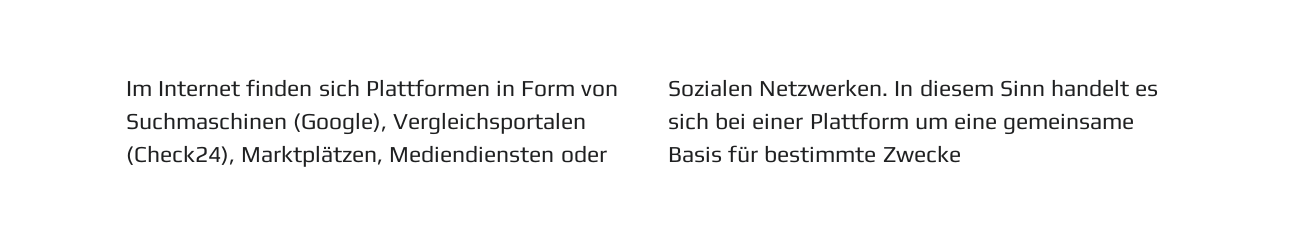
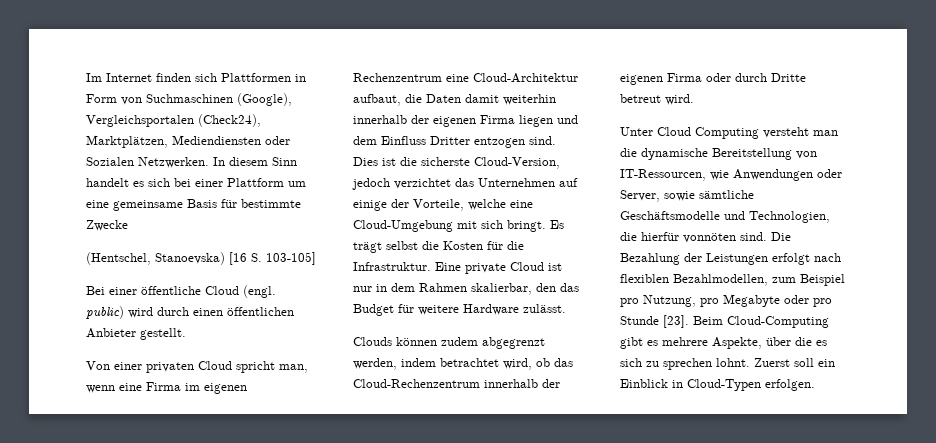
+ (Hentschel, Stanoevska) [16 S. 103-105]
+ Bei einer öffentliche Cloud (engl. public) wird durch einen öffentlichen Anbieter gestellt.
+ Von einer privaten Cloud spricht man, wenn eine Firma im eigenen Rechenzentrum eine Cloud-Architektur aufbaut, die Daten damit weiterhin innerhalb der eigenen Firma liegen und dem Einfluss Dritter entzogen sind. Dies ist die sicherste Cloud-Version, jedoch verzichtet das Unternehmen auf einige der Vorteile, welche eine Cloud-Umgebung mit sich bringt. Es trägt selbst die Kosten für die Infrastruktur. Eine private Cloud ist nur in dem Rahmen skalierbar, den das Budget für weitere Hardware zulässt.
+ Clouds können zudem abgegrenzt werden, indem betrachtet wird, ob das Cloud-Rechenzentrum innerhalb der eigenen Firma oder durch Dritte betreut wird.
+ Unter Cloud Computing versteht man die dynamische Bereitstellung von IT-Ressourcen, wie Anwendungen oder Server, sowie sämtliche Geschäftsmodelle und Technologien, die hierfür vonnöten sind. Die Bezahlung der Leistungen erfolgt nach flexiblen Bezahlmodellen, zum Beispiel pro Nutzung, pro Megabyte oder pro Stunde [23]. Beim Cloud-Computing gibt es mehrere Aspekte, über die es sich zu sprechen lohnt. Zuerst soll ein Einblick in Cloud-Typen erfolgen.

